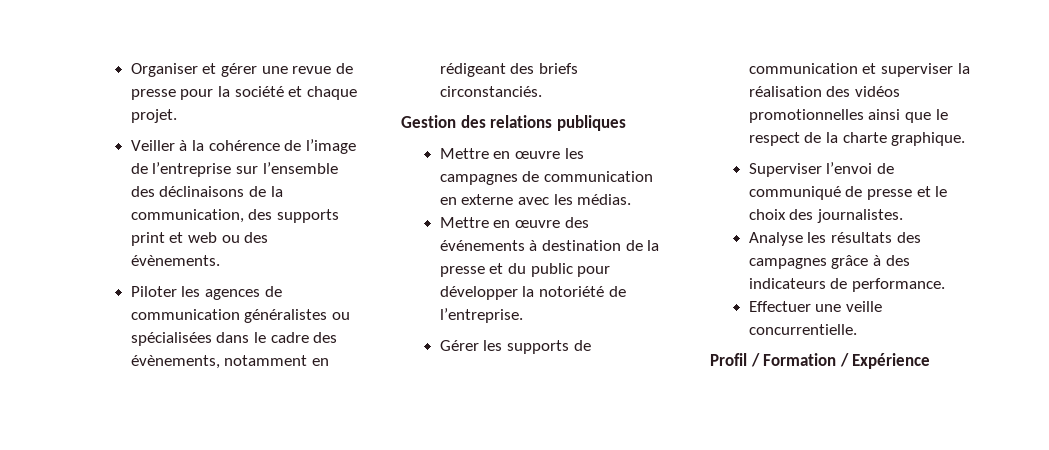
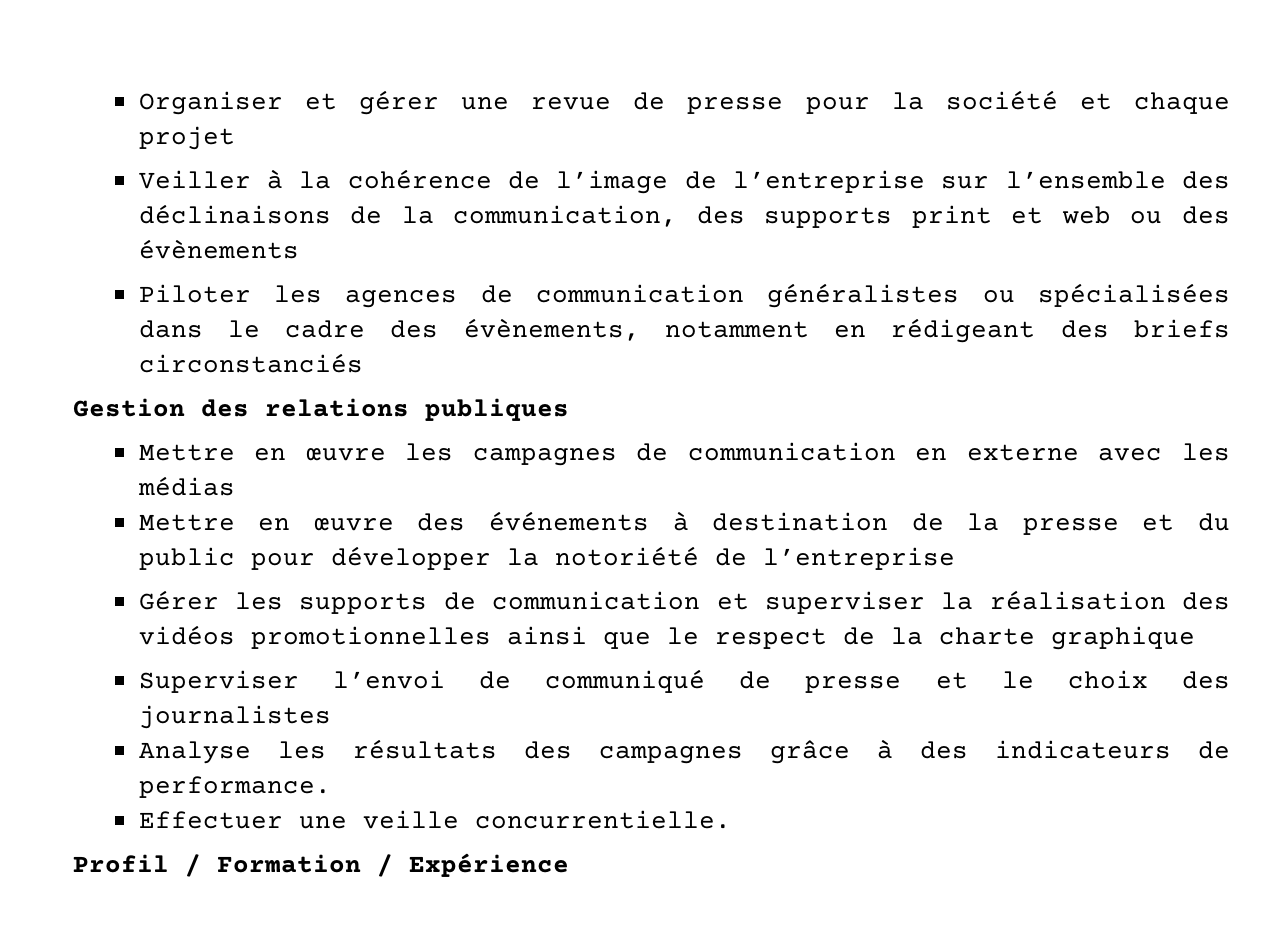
- Organiser et gérer une revue de presse pour la société et chaque projet.
+ Organiser et gérer une revue de presse pour la société et chaque projet
- Veiller à la cohérence de l’image de l’entreprise sur l’ensemble des déclinaisons de la communication, des supports print et web ou des évènements.
+ Veiller à la cohérence de l’image de l’entreprise sur l’ensemble des déclinaisons de la communication, des supports print et web ou des évènements
- Piloter les agences de communication généralistes ou spécialisées dans le cadre des évènements, notamment en rédigeant des briefs circonstanciés.
+ Piloter les agences de communication généralistes ou spécialisées dans le cadre des évènements, notamment en rédigeant des briefs circonstanciés
- Mettre en œuvre les campagnes de communication en externe avec les médias.
+ Mettre en œuvre les campagnes de communication en externe avec les médias
- Mettre en œuvre des événements à destination de la presse et du public pour développer la notoriété de l’entreprise.
+ Mettre en œuvre des événements à destination de la presse et du public pour développer la notoriété de l’entreprise
- Gérer les supports de communication et superviser la réalisation des vidéos promotionnelles ainsi que le respect de la charte graphique.
+ Gérer les supports de communication et superviser la réalisation des vidéos promotionnelles ainsi que le respect de la charte graphique
- Superviser l’envoi de communiqué de presse et le choix des journalistes.
+ Superviser l’envoi de communiqué de presse et le choix des journalistes

